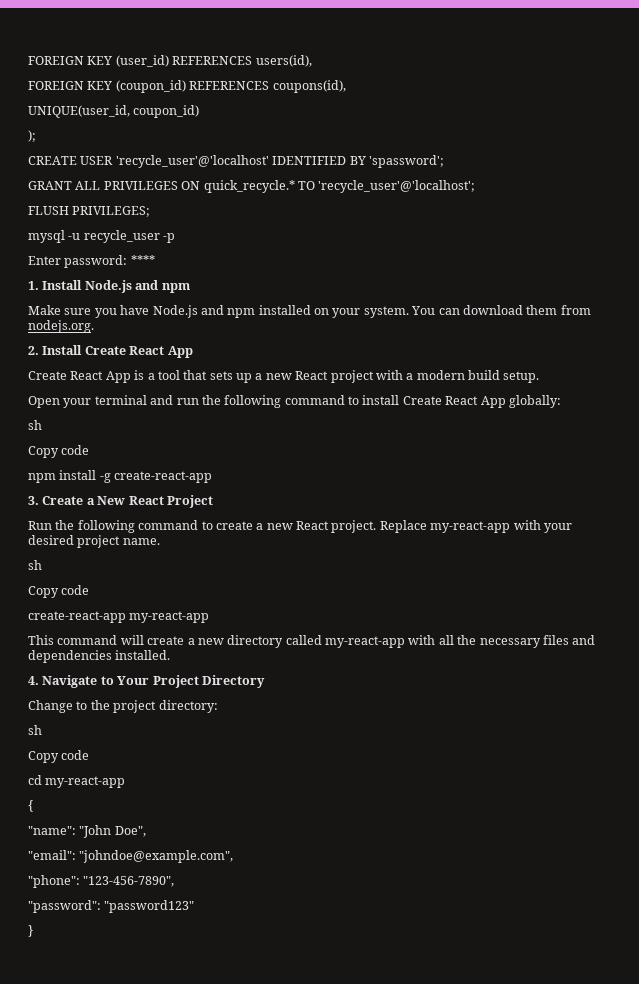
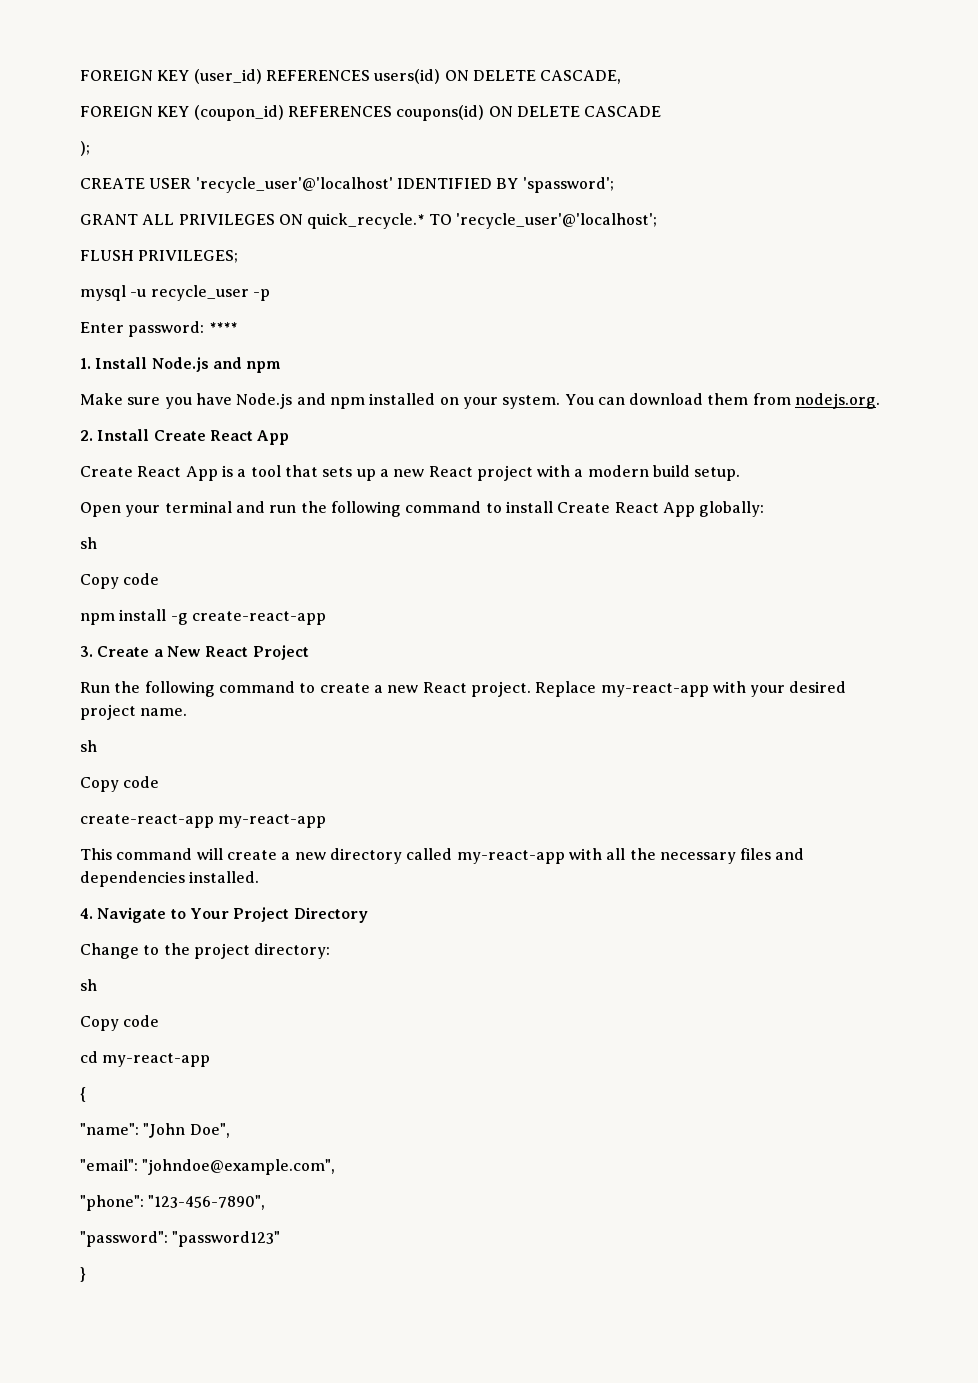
- FOREIGN KEY (user_id) REFERENCES users(id),
+ FOREIGN KEY (user_id) REFERENCES users(id) ON DELETE CASCADE,
- FOREIGN KEY (coupon_id) REFERENCES coupons(id),
- UNIQUE(user_id, coupon_id)
+ FOREIGN KEY (coupon_id) REFERENCES coupons(id) ON DELETE CASCADE

